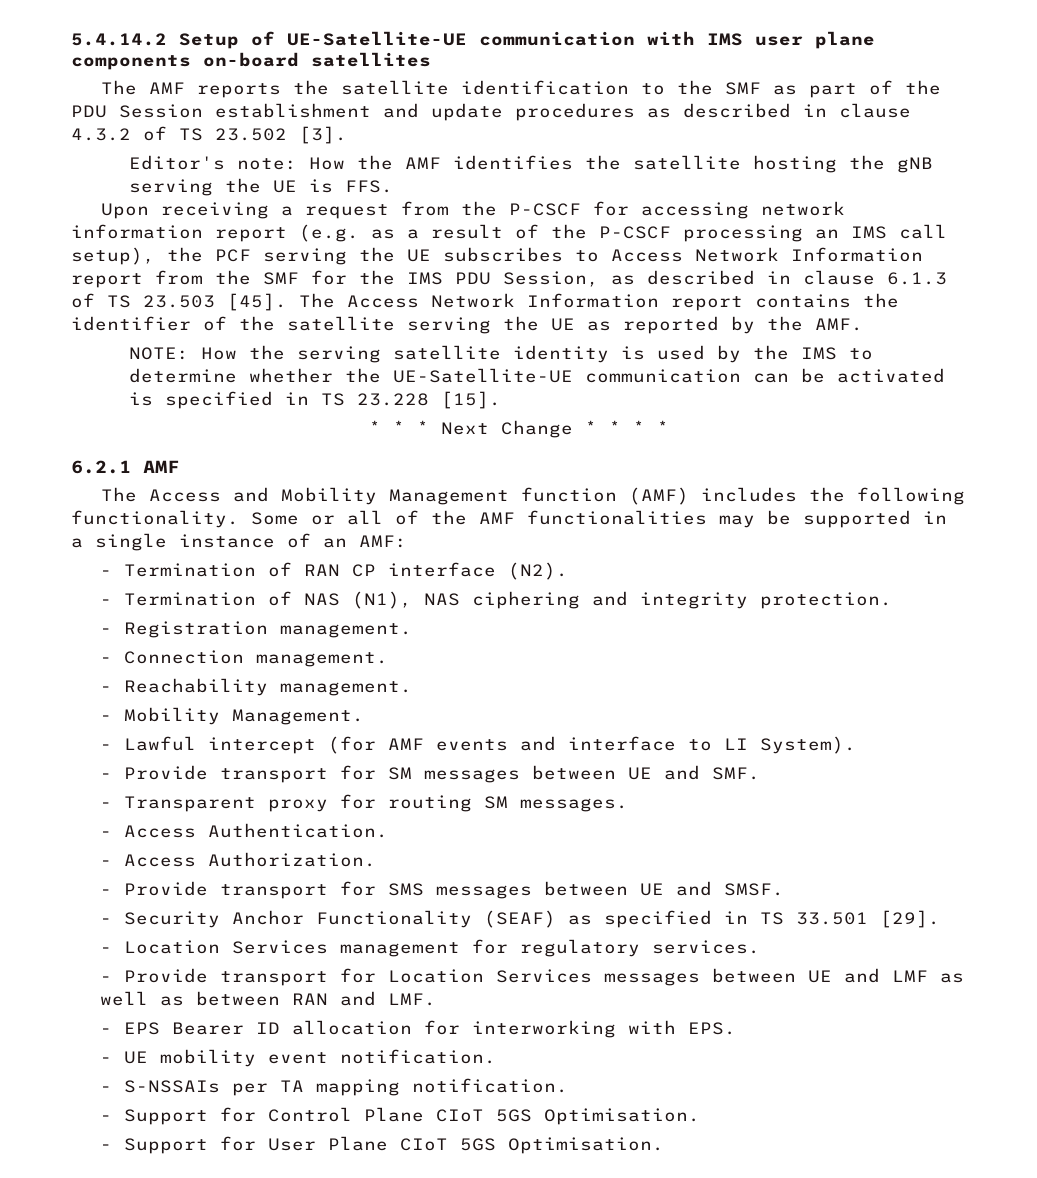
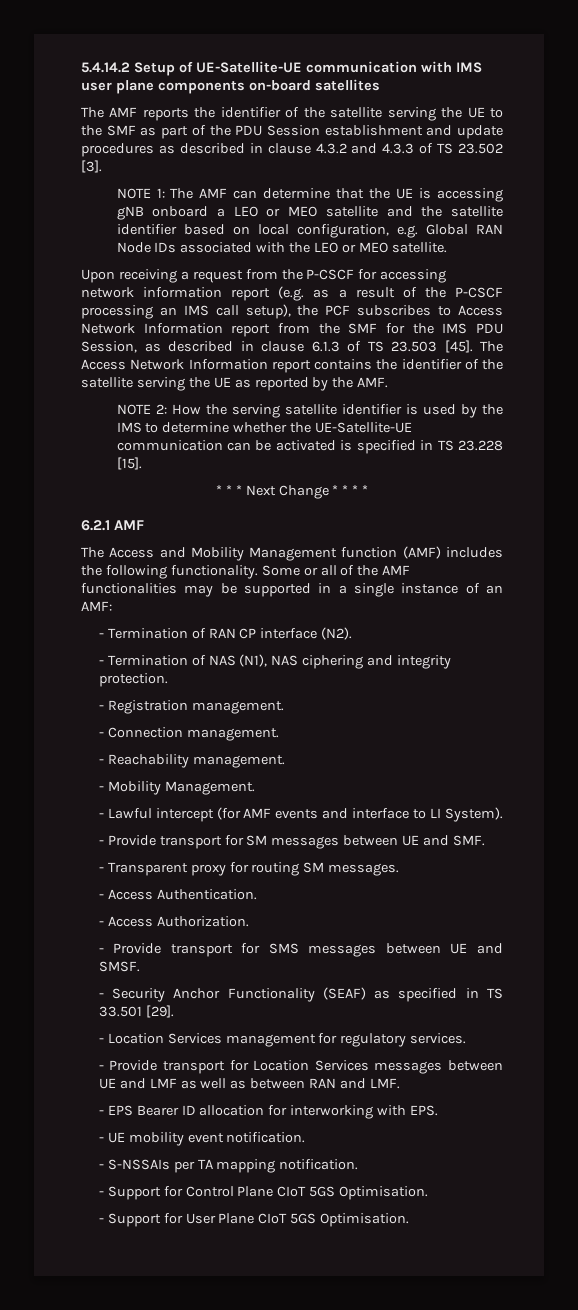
- The AMF reports the satellite identification to the SMF as part of the PDU Session establishment and update procedures as described in clause 4.3.2 of TS 23.502 [3].
+ The AMF reports the identifier of the satellite serving the UE to the SMF as part of the PDU Session establishment and update procedures as described in clause 4.3.2 and 4.3.3 of TS 23.502 [3].
- Editor's note: How the AMF identifies the satellite hosting the gNB serving the UE is FFS.
+ NOTE 1: The AMF can determine that the UE is accessing gNB onboard a LEO or MEO satellite and the satellite identifier based on local configuration, e.g. Global RAN Node IDs associated with the LEO or MEO satellite.
- Upon receiving a request from the P-CSCF for accessing network information report (e.g. as a result of the P-CSCF processing an IMS call setup), the PCF serving the UE subscribes to Access Network Information report from the SMF for the IMS PDU Session, as described in clause 6.1.3 of TS 23.503 [45].
+ Upon receiving a request from the P-CSCF for accessing network information report (e.g. as a result of the P-CSCF processing an IMS call setup), the PCF subscribes to Access Network Information report from the SMF for the IMS PDU Session, as described in clause 6.1.3 of TS 23.503 [45].
- NOTE: How the serving satellite identity is used by the IMS to determine whether the UE-Satellite-UE communication can be activated is specified in TS 23.228 [15].
+ NOTE 2: How the serving satellite identifier is used by the IMS to determine whether the UE-Satellite-UE communication can be activated is specified in TS 23.228 [15].

